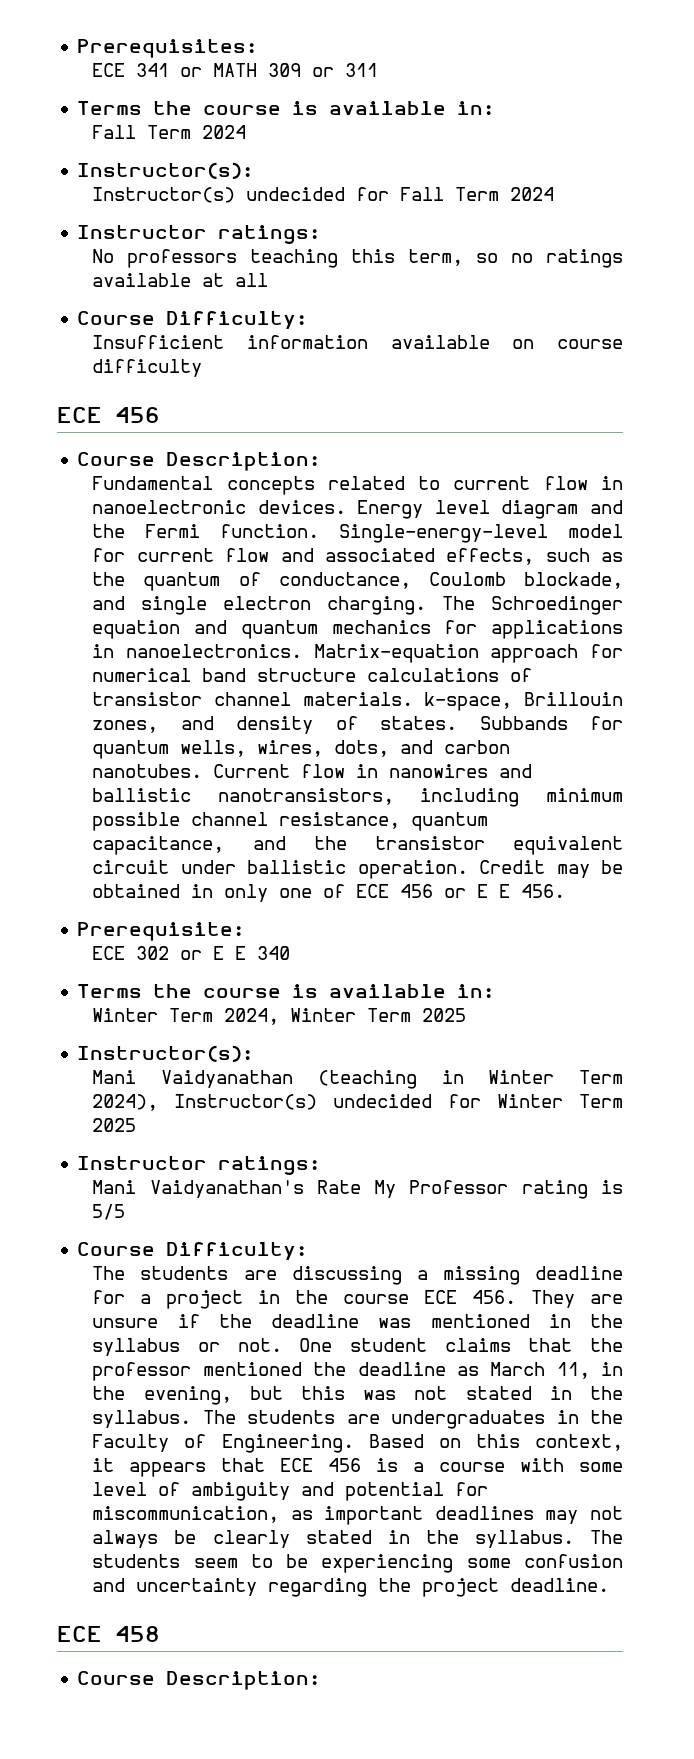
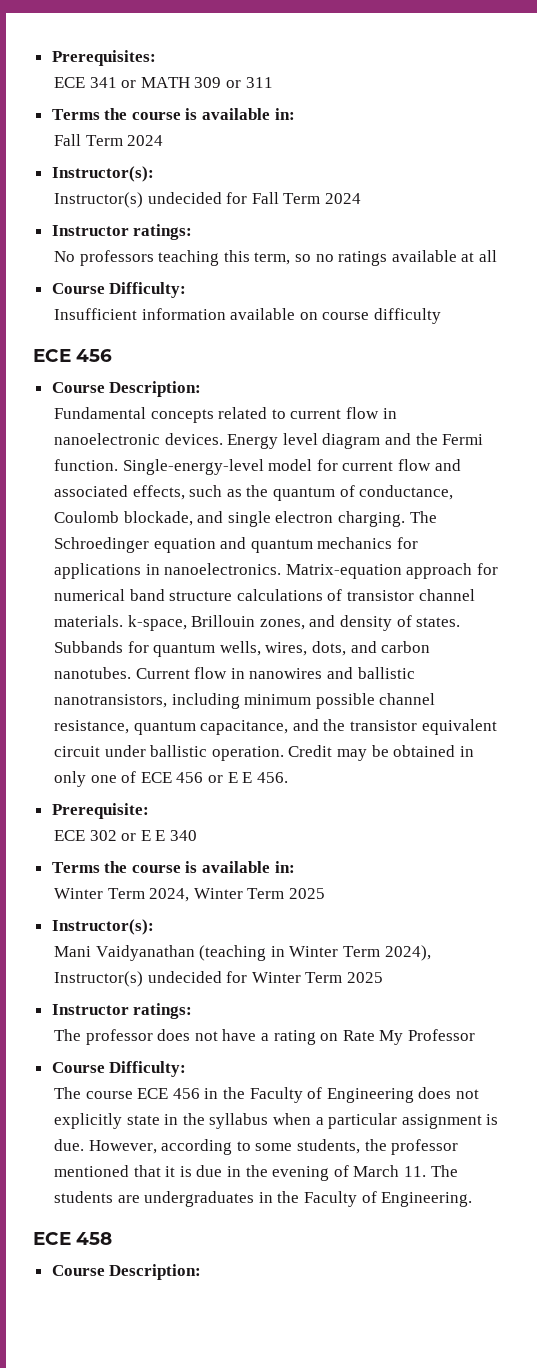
- Mani Vaidyanathan's Rate My Professor rating is 5/5
+ The professor does not have a rating on Rate My Professor
- The students are discussing a missing deadline for a project in the course ECE 456. They are unsure if the deadline was mentioned in the syllabus or not. One student claims that the professor mentioned the deadline as March 11, in the evening, but this was not stated in the syllabus. The students are undergraduates in the Faculty of Engineering. Based on this context, it appears that ECE 456 is a course with some level of ambiguity and potential for miscommunication, as important deadlines may not always be clearly stated in the syllabus. The students seem to be experiencing some confusion and uncertainty regarding the project deadline.
+ The course ECE 456 in the Faculty of Engineering does not explicitly state in the syllabus when a particular assignment is due. However, according to some students, the professor mentioned that it is due in the evening of March 11. The students are undergraduates in the Faculty of Engineering.

